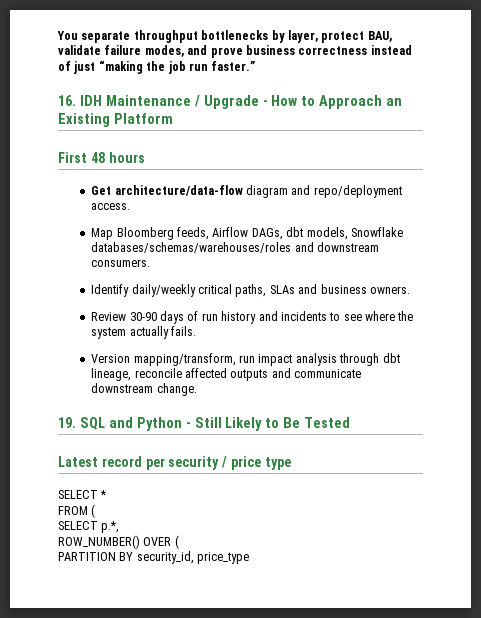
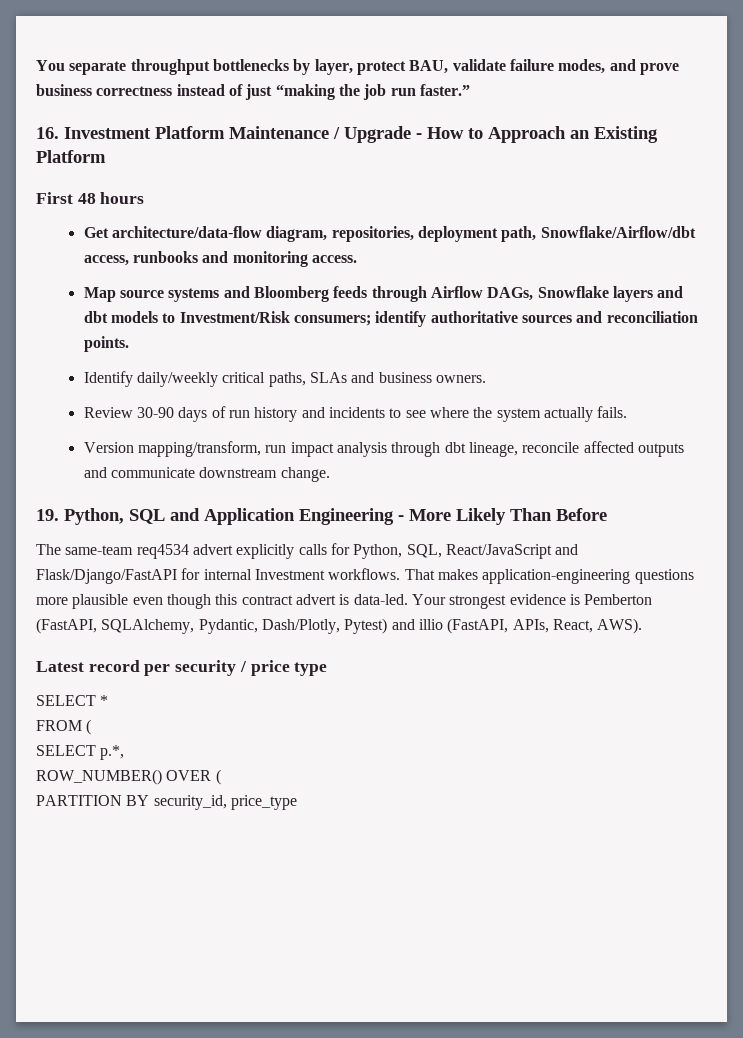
- 16. IDH Maintenance / Upgrade - How to Approach an Existing Platform
+ 16. Investment Platform Maintenance / Upgrade - How to Approach an Existing Platform
- Get architecture/data-flow diagram and repo/deployment access.
- Map Bloomberg feeds, Airflow DAGs, dbt models, Snowflake databases/schemas/warehouses/roles and downstream consumers.
+ Get architecture/data-flow diagram, repositories, deployment path, Snowflake/Airflow/dbt access, runbooks and monitoring access.
+ Map source systems and Bloomberg feeds through Airflow DAGs, Snowflake layers and dbt models to Investment/Risk consumers; identify authoritative sources and reconciliation points.
- 19. SQL and Python - Still Likely to Be Tested
+ 19. Python, SQL and Application Engineering - More Likely Than Before
+ The same-team req4534 advert explicitly calls for Python, SQL, React/JavaScript and Flask/Django/FastAPI for internal Investment workflows. That makes application-engineering questions more plausible even though this contract advert is data-led. Your strongest evidence is Pemberton (FastAPI, SQLAlchemy, Pydantic, Dash/Plotly, Pytest) and illio (FastAPI, APIs, React, AWS).

